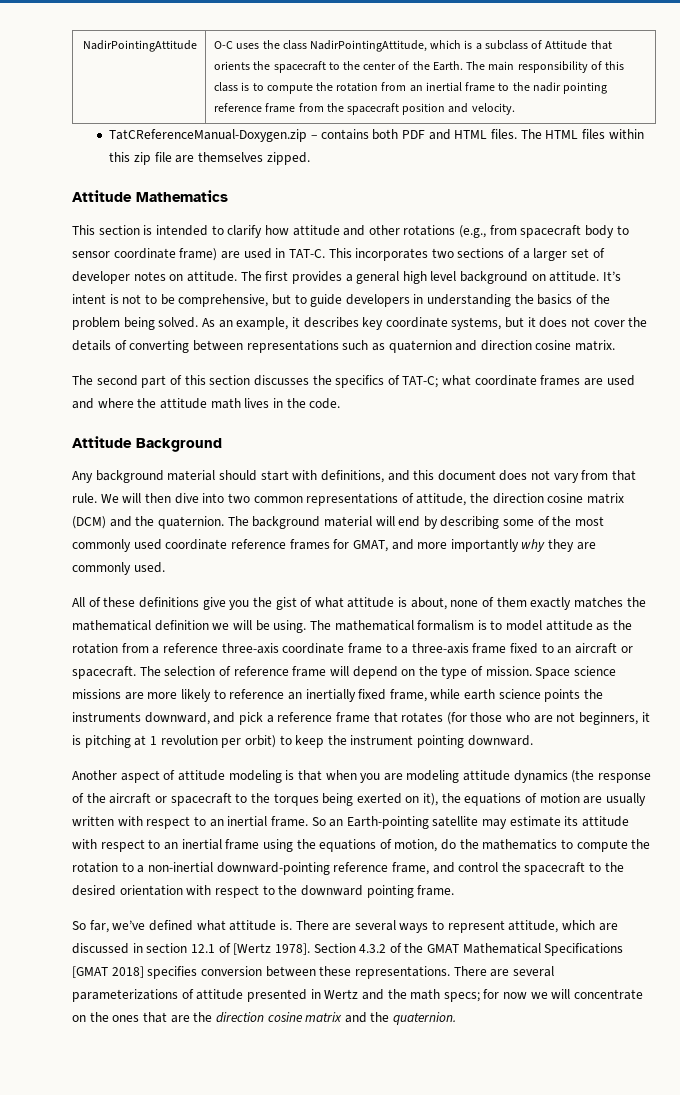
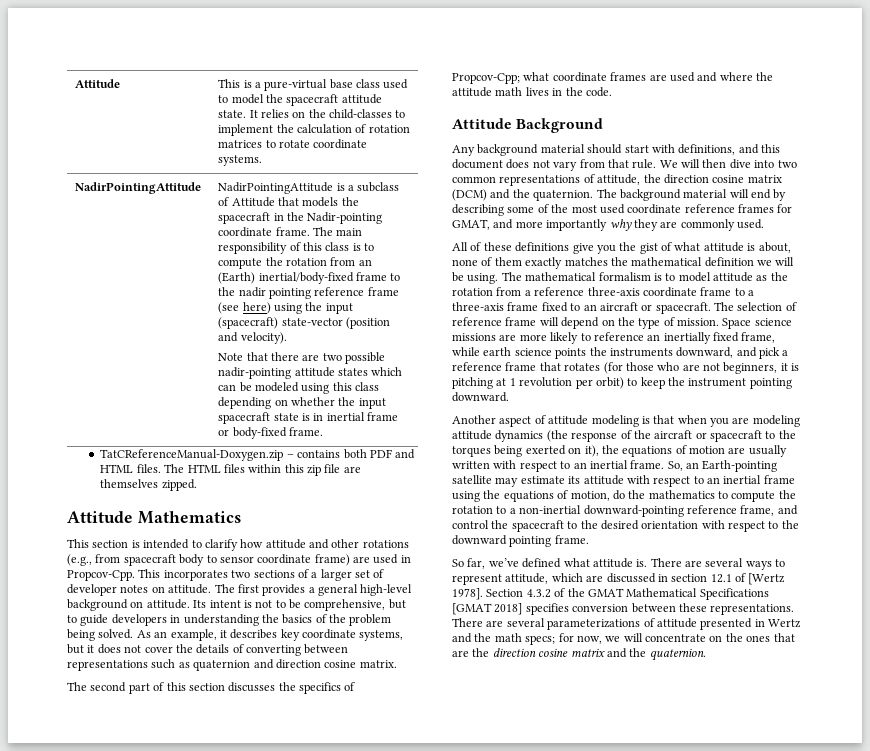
- NadirPointingAttitude | O-C uses the class NadirPointingAttitude, which is a subclass of Attitude that orients the spacecraft to the center of the Earth.
+ Attitude | This is a pure-virtual base class used to model the spacecraft attitude state. It relies on the child-classes to implement the calculation of rotation matrices to rotate coordinate systems.
+ NadirPointingAttitude | NadirPointingAttitude is a subclass of Attitude that models the spacecraft in the Nadir-pointing coordinate frame.
- The main responsibility of this class is to compute the rotation from an inertial frame to the nadir pointing reference frame from the spacecraft position and velocity.
+ The main responsibility of this class is to compute the rotation from an (Earth) inertial/body-fixed frame to the nadir pointing reference frame (see here) using the input (spacecraft) state-vector (position and velocity).
+ Note that there are two possible nadir-pointing attitude states which can be modeled using this class depending on whether the input spacecraft state is in inertial frame or body-fixed frame.
- This section is intended to clarify how attitude and other rotations (e.g., from spacecraft body to sensor coordinate frame) are used in TAT-C.
+ This section is intended to clarify how attitude and other rotations (e.g., from spacecraft body to sensor coordinate frame) are used in Propcov-Cpp.
- The first provides a general high level background on attitude.
+ The first provides a general high-level background on attitude.
- It’s intent is not to be comprehensive, but to guide developers in understanding the basics of the problem being solved.
+ Its intent is not to be comprehensive, but to guide developers in understanding the basics of the problem being solved.
- The second part of this section discusses the specifics of TAT-C; what coordinate frames are used and where the attitude math lives in the code.
+ The second part of this section discusses the specifics of Propcov-Cpp; what coordinate frames are used and where the attitude math lives in the code.
- The background material will end by describing some of the most commonly used coordinate reference frames for GMAT, and more importantly why they are commonly used.
+ The background material will end by describing some of the most used coordinate reference frames for GMAT, and more importantly why they are commonly used.
- So an Earth-pointing satellite may estimate its attitude with respect to an inertial frame using the equations of motion, do the mathematics to compute the rotation to a non-inertial downward-pointing reference frame, and control the spacecraft to the desired orientation with respect to the downward pointing frame.
+ So, an Earth-pointing satellite may estimate its attitude with respect to an inertial frame using the equations of motion, do the mathematics to compute the rotation to a non-inertial downward-pointing reference frame, and control the spacecraft to the desired orientation with respect to the downward pointing frame.
- There are several parameterizations of attitude presented in Wertz and the math specs; for now we will concentrate on the ones that are the direction cosine matrix and the quaternion.
+ There are several parameterizations of attitude presented in Wertz and the math specs; for now, we will concentrate on the ones that are the direction cosine matrix and the quaternion.

